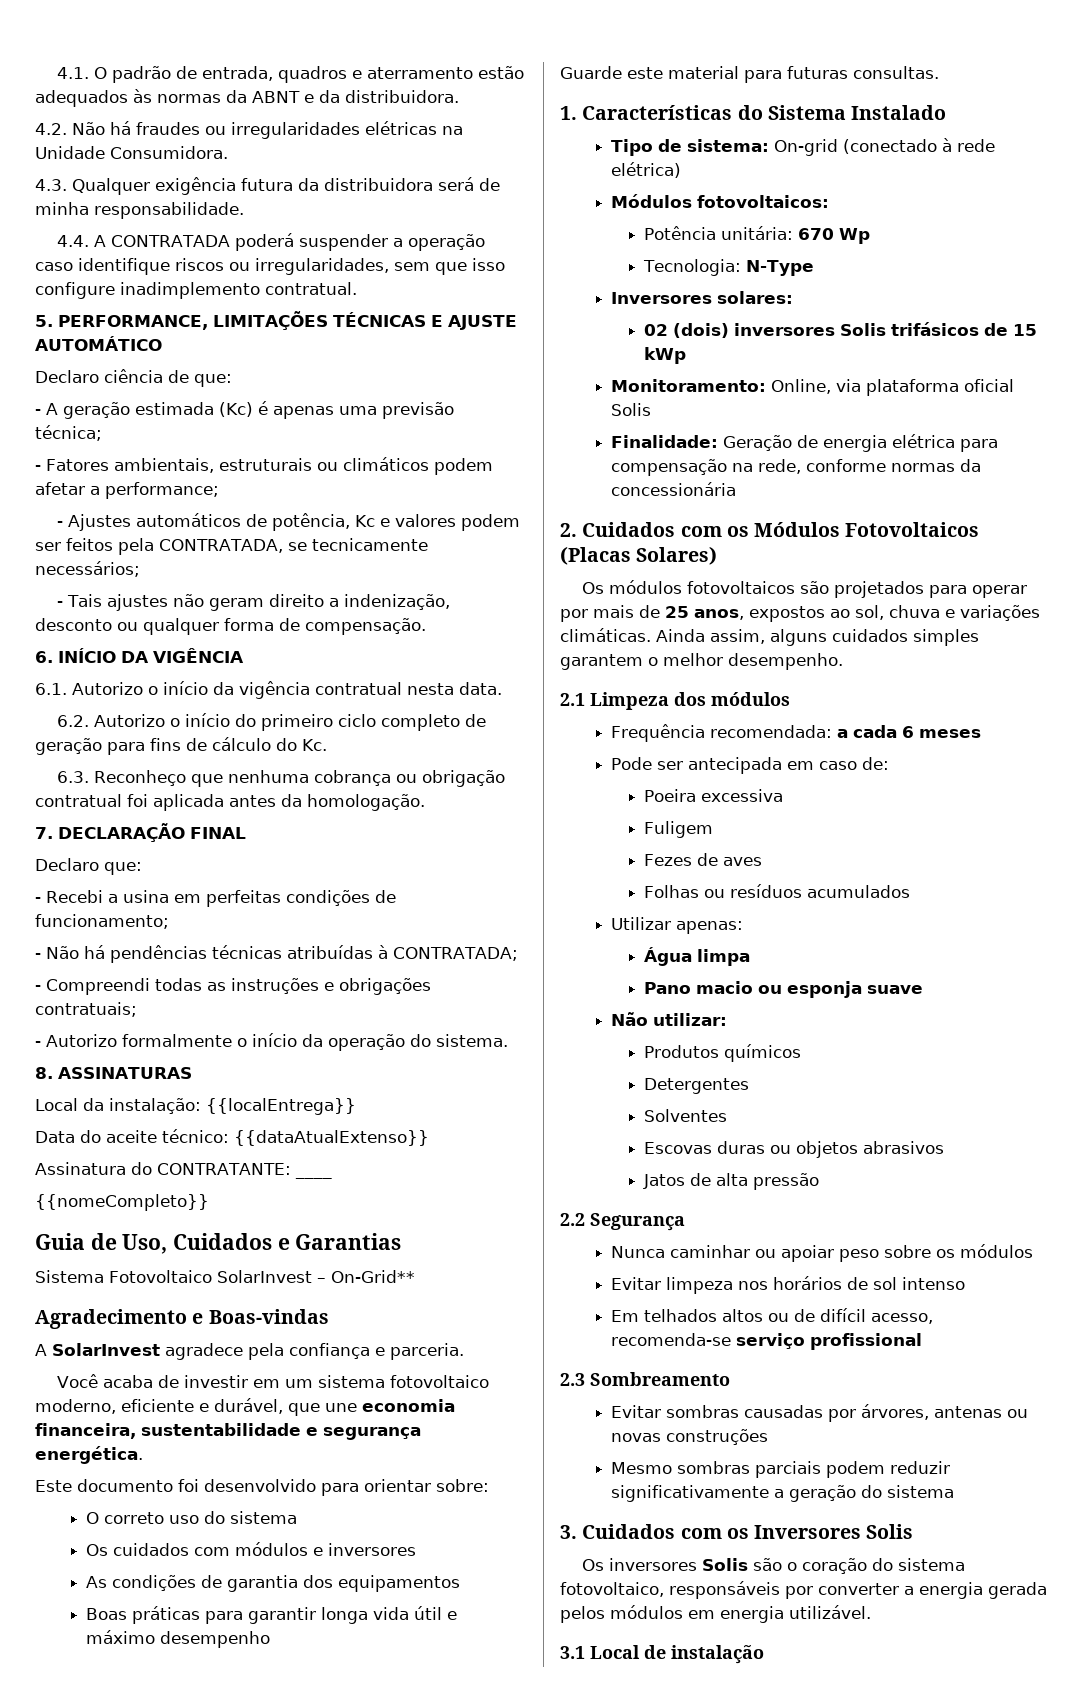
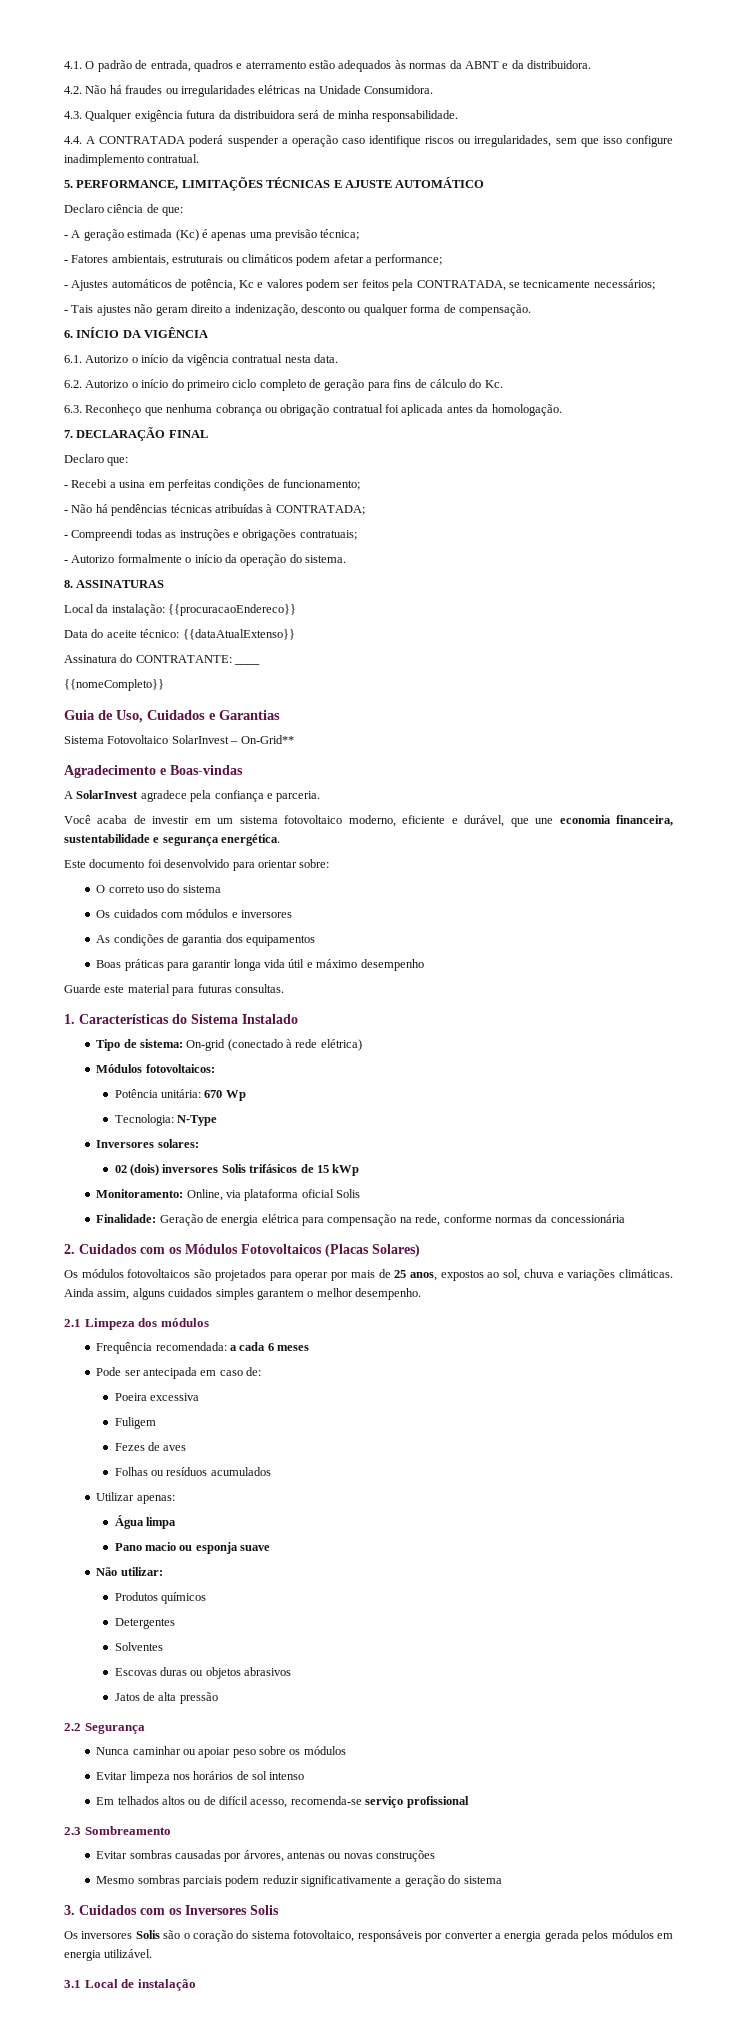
- Local da instalação: {{localEntrega}}
+ Local da instalação: {{procuracaoEndereco}}

